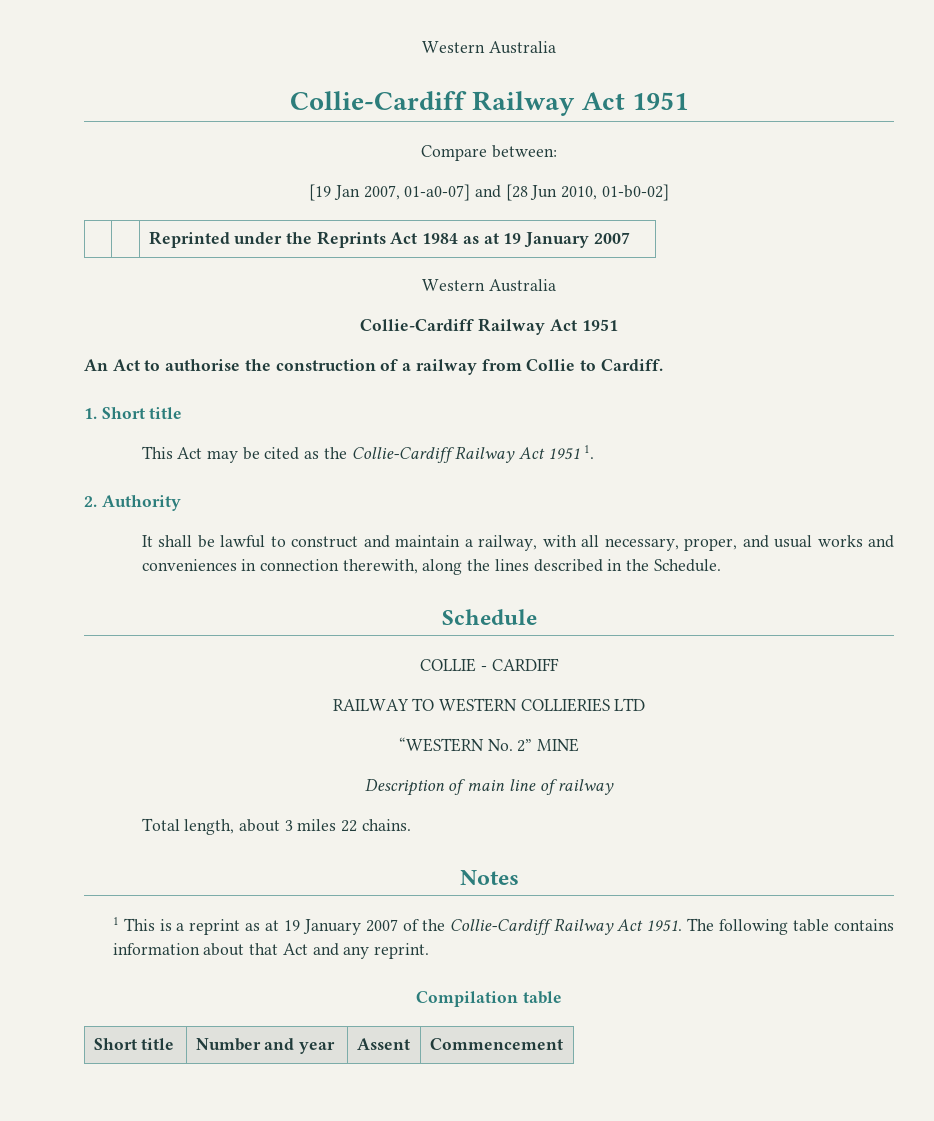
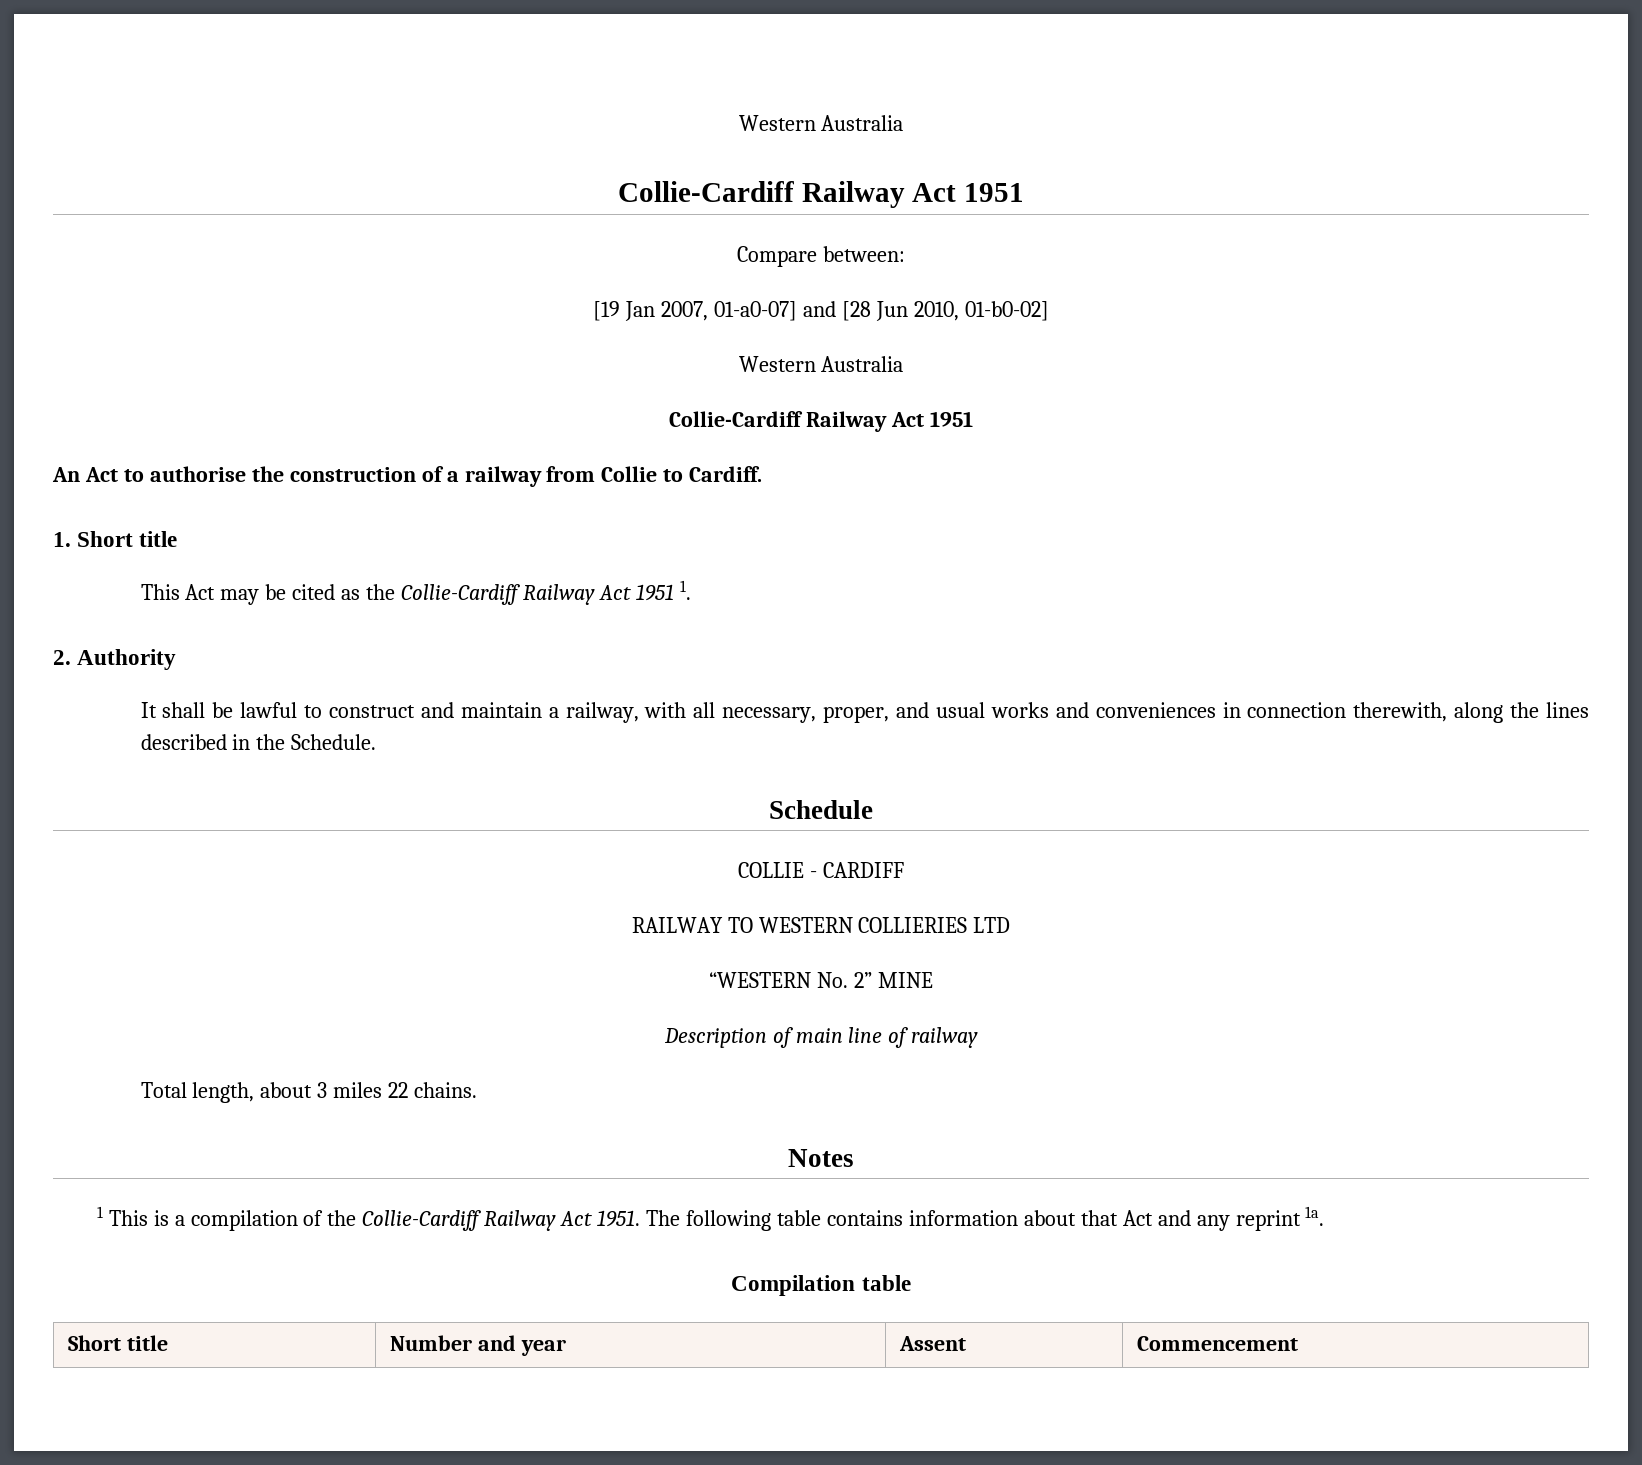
- | | Reprinted under the Reprints Act 1984 as at 19 January 2007
- 1 This is a reprint as at 19 January 2007 of the Collie-Cardiff Railway Act 1951.
+ 1 This is a compilation of the Collie-Cardiff Railway Act 1951.
- The following table contains information about that Act and any reprint.
+ The following table contains information about that Act and any reprint 1a.

